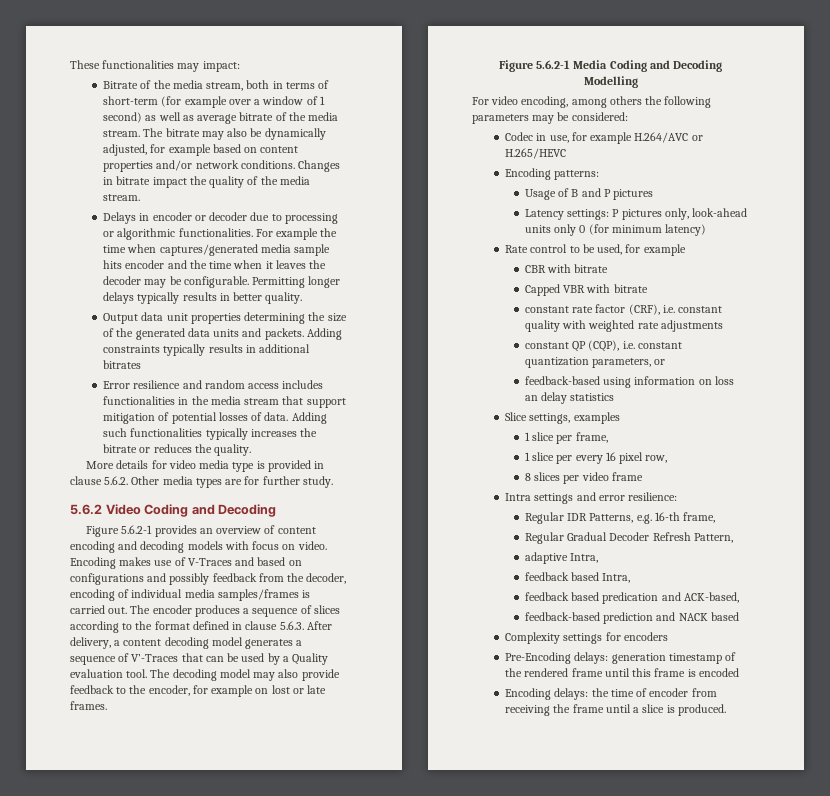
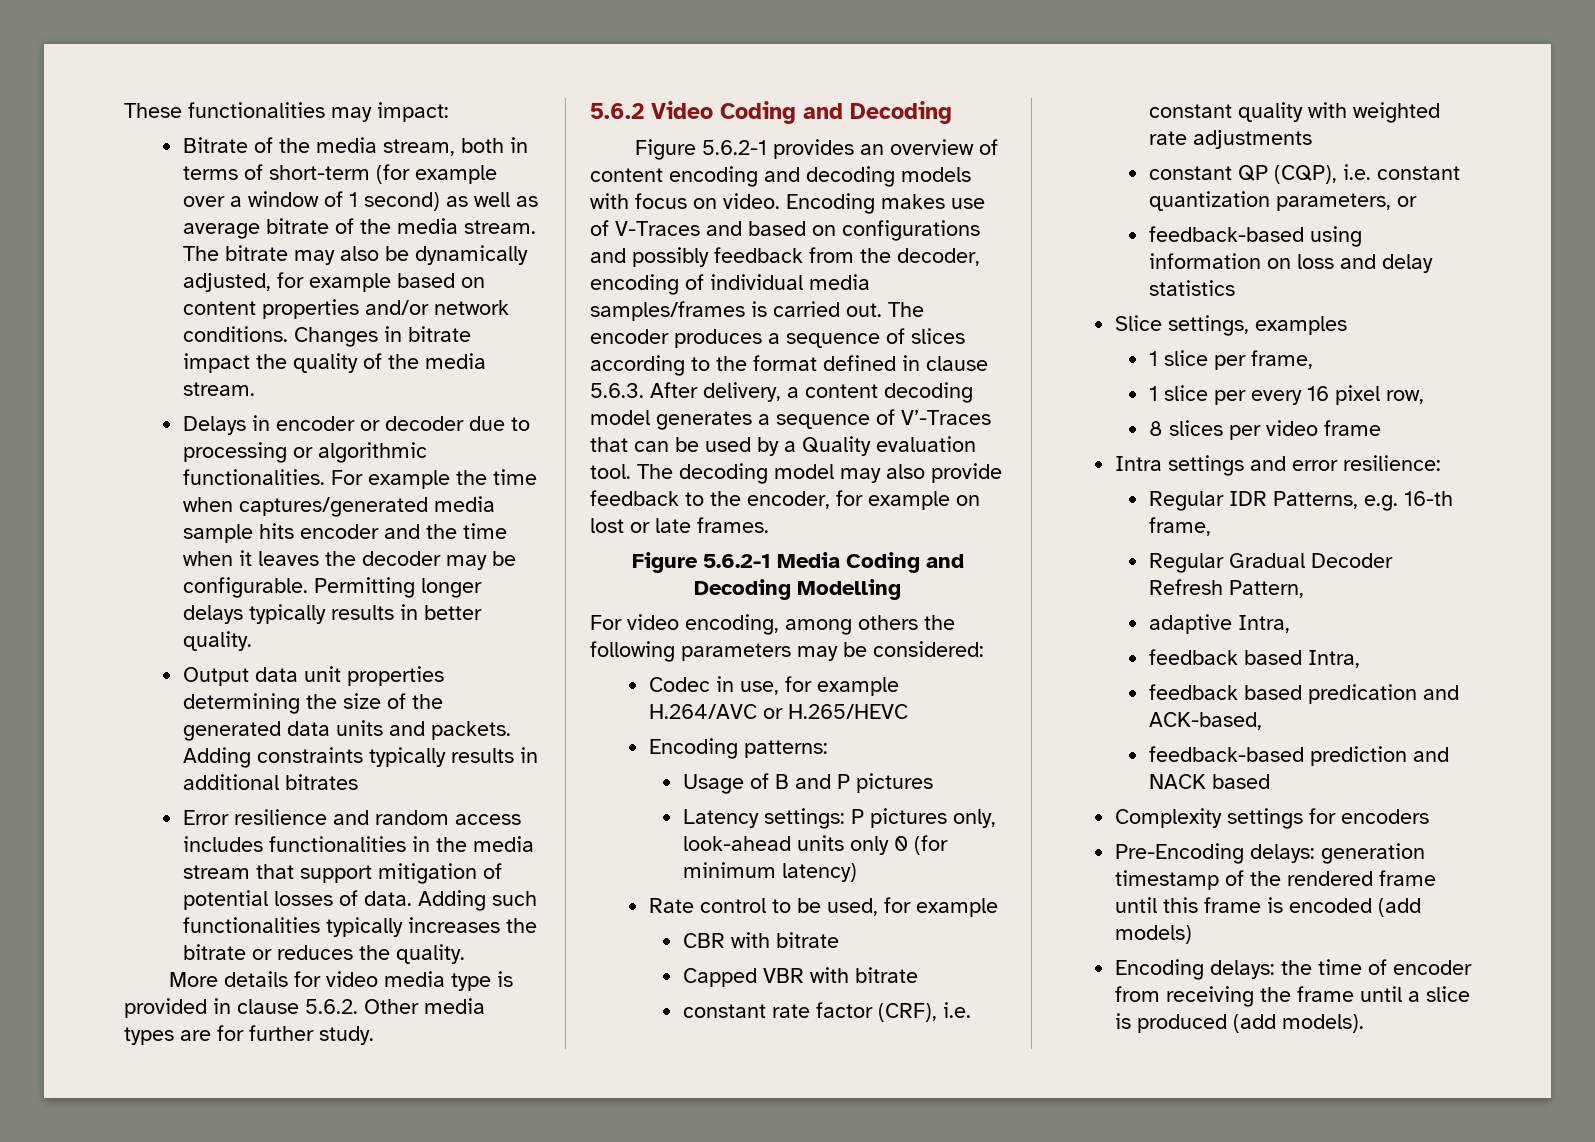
- feedback-based using information on loss an delay statistics
+ feedback-based using information on loss and delay statistics
- Pre-Encoding delays: generation timestamp of the rendered frame until this frame is encoded
+ Pre-Encoding delays: generation timestamp of the rendered frame until this frame is encoded (add models)
- Encoding delays: the time of encoder from receiving the frame until a slice is produced.
+ Encoding delays: the time of encoder from receiving the frame until a slice is produced (add models).

